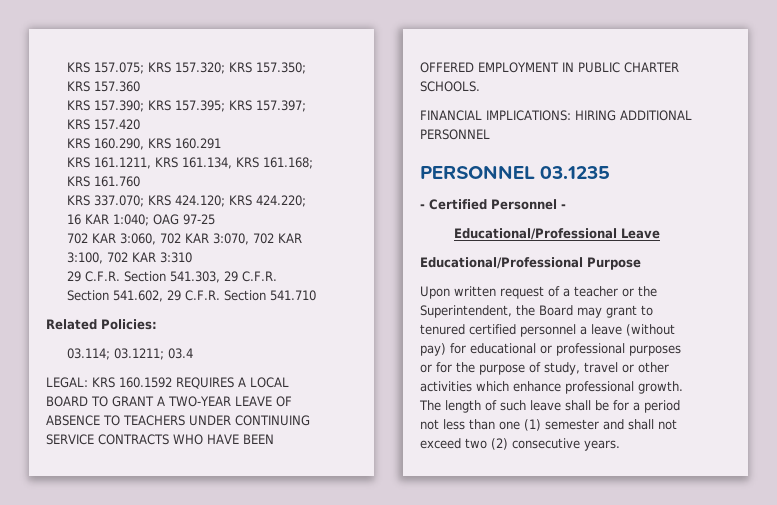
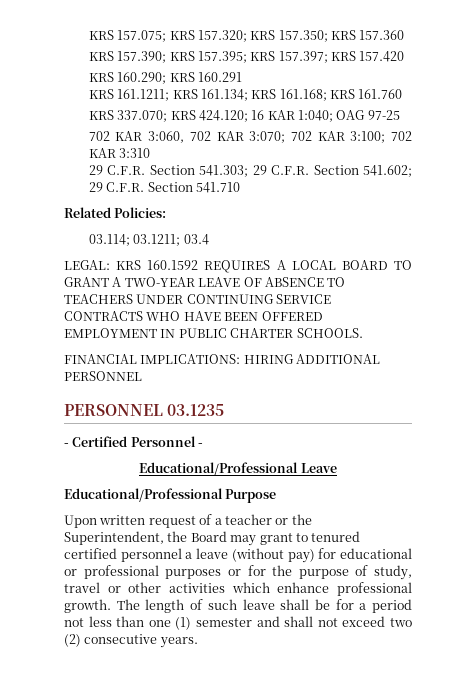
- KRS 160.290, KRS 160.291
+ KRS 160.290; KRS 160.291
- KRS 161.1211, KRS 161.134, KRS 161.168; KRS 161.760
+ KRS 161.1211; KRS 161.134; KRS 161.168; KRS 161.760
- KRS 337.070; KRS 424.120; KRS 424.220; 16 KAR 1:040; OAG 97-25
+ KRS 337.070; KRS 424.120; 16 KAR 1:040; OAG 97-25
- 702 KAR 3:060, 702 KAR 3:070, 702 KAR 3:100, 702 KAR 3:310
+ 702 KAR 3:060, 702 KAR 3:070; 702 KAR 3:100; 702 KAR 3:310
- 29 C.F.R. Section 541.303, 29 C.F.R. Section 541.602, 29 C.F.R. Section 541.710
+ 29 C.F.R. Section 541.303; 29 C.F.R. Section 541.602; 29 C.F.R. Section 541.710

